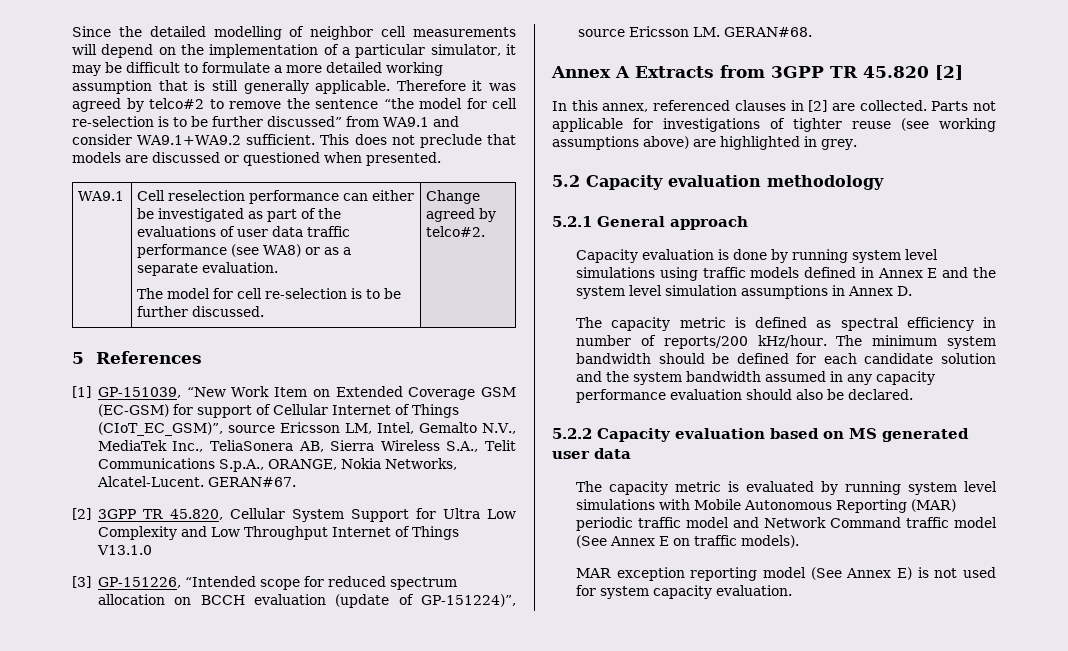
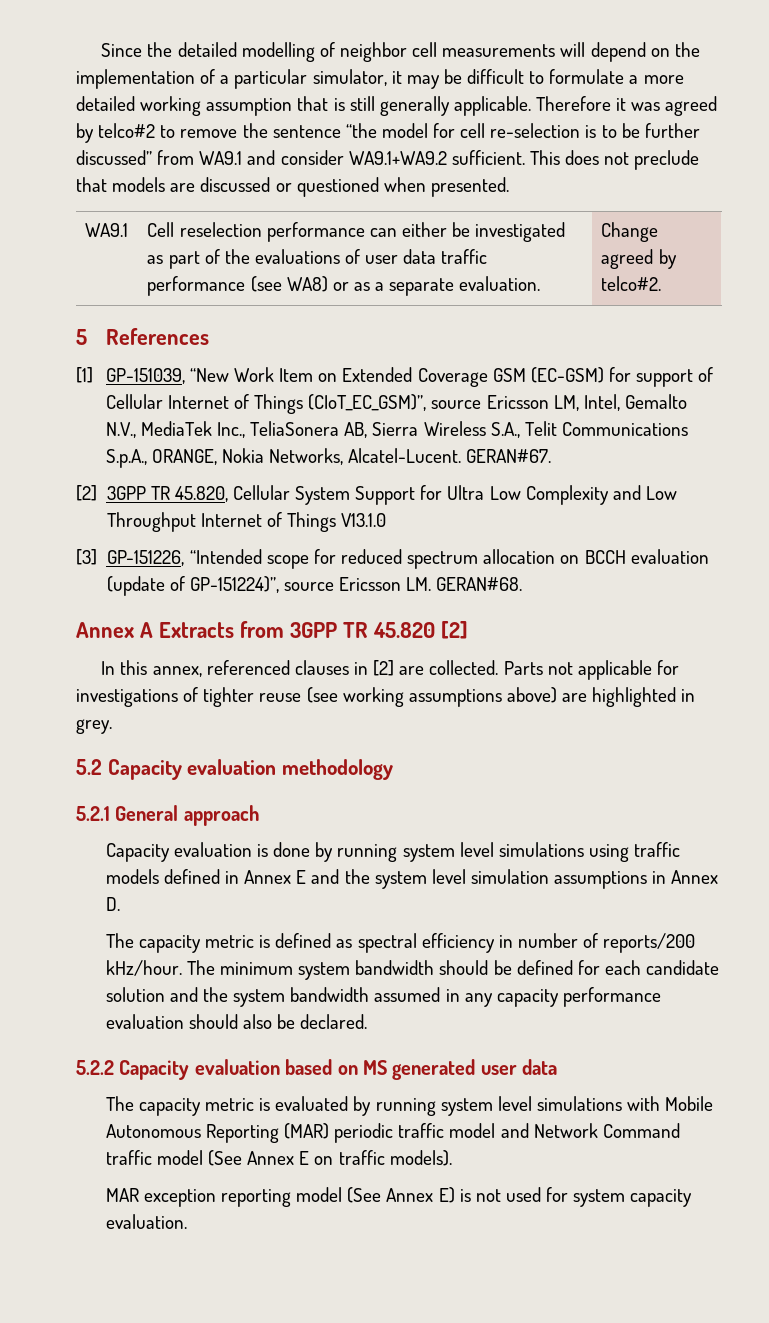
- WA9.1 | Cell reselection performance can either be investigated as part of the evaluations of user data traffic performance (see WA8) or as a separate evaluation.
- The model for cell re-selection is to be further discussed. | Change agreed by telco#2.
+ WA9.1 | Cell reselection performance can either be investigated as part of the evaluations of user data traffic performance (see WA8) or as a separate evaluation. | Change agreed by telco#2.

